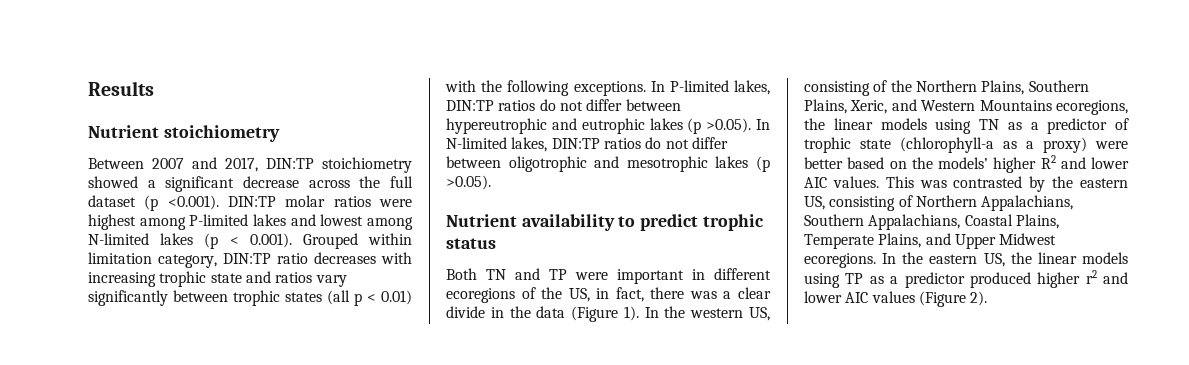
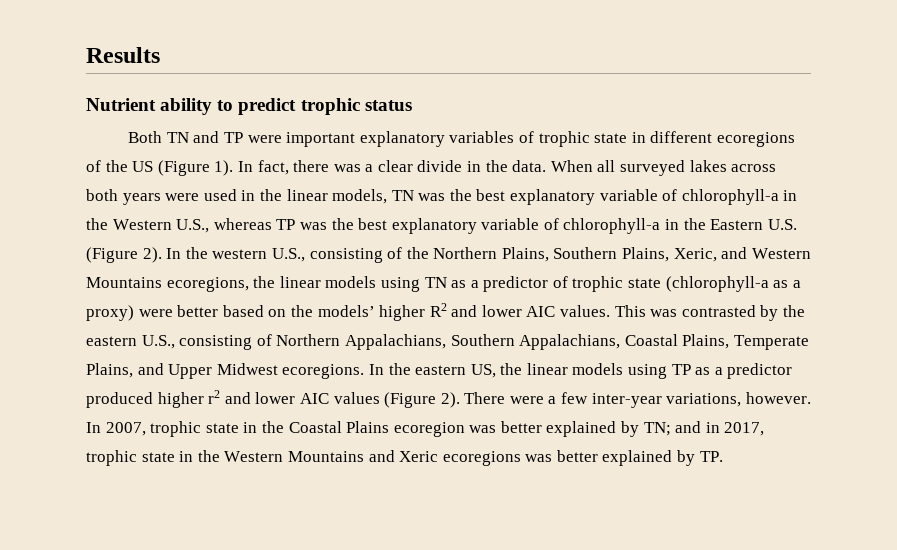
- Nutrient stoichiometry
- Between 2007 and 2017, DIN:TP stoichiometry showed a significant decrease across the full dataset (p <0.001). DIN:TP molar ratios were highest among P-limited lakes and lowest among N-limited lakes (p < 0.001). Grouped within limitation category, DIN:TP ratio decreases with increasing trophic state and ratios vary significantly between trophic states (all p < 0.01) with the following exceptions. In P-limited lakes, DIN:TP ratios do not differ between hypereutrophic and eutrophic lakes (p >0.05). In N-limited lakes, DIN:TP ratios do not differ between oligotrophic and mesotrophic lakes (p >0.05).
- Nutrient availability to predict trophic status
+ Nutrient ability to predict trophic status
- Both TN and TP were important in different ecoregions of the US, in fact, there was a clear divide in the data (Figure 1).
+ Both TN and TP were important explanatory variables of trophic state in different ecoregions of the US (Figure 1). In fact, there was a clear divide in the data. When all surveyed lakes across both years were used in the linear models, TN was the best explanatory variable of chlorophyll-a in the Western U.S., whereas TP was the best explanatory variable of chlorophyll-a in the Eastern U.S. (Figure 2).
- In the western US, consisting of the Northern Plains, Southern Plains, Xeric, and Western Mountains ecoregions, the linear models using TN as a predictor of trophic state (chlorophyll-a as a proxy) were better based on the models’ higher R2 and lower AIC values.
+ In the western U.S., consisting of the Northern Plains, Southern Plains, Xeric, and Western Mountains ecoregions, the linear models using TN as a predictor of trophic state (chlorophyll-a as a proxy) were better based on the models’ higher R2 and lower AIC values.
- This was contrasted by the eastern US, consisting of Northern Appalachians, Southern Appalachians, Coastal Plains, Temperate Plains, and Upper Midwest ecoregions.
+ This was contrasted by the eastern U.S., consisting of Northern Appalachians, Southern Appalachians, Coastal Plains, Temperate Plains, and Upper Midwest ecoregions.
+ There were a few inter-year variations, however. In 2007, trophic state in the Coastal Plains ecoregion was better explained by TN; and in 2017, trophic state in the Western Mountains and Xeric ecoregions was better explained by TP.

